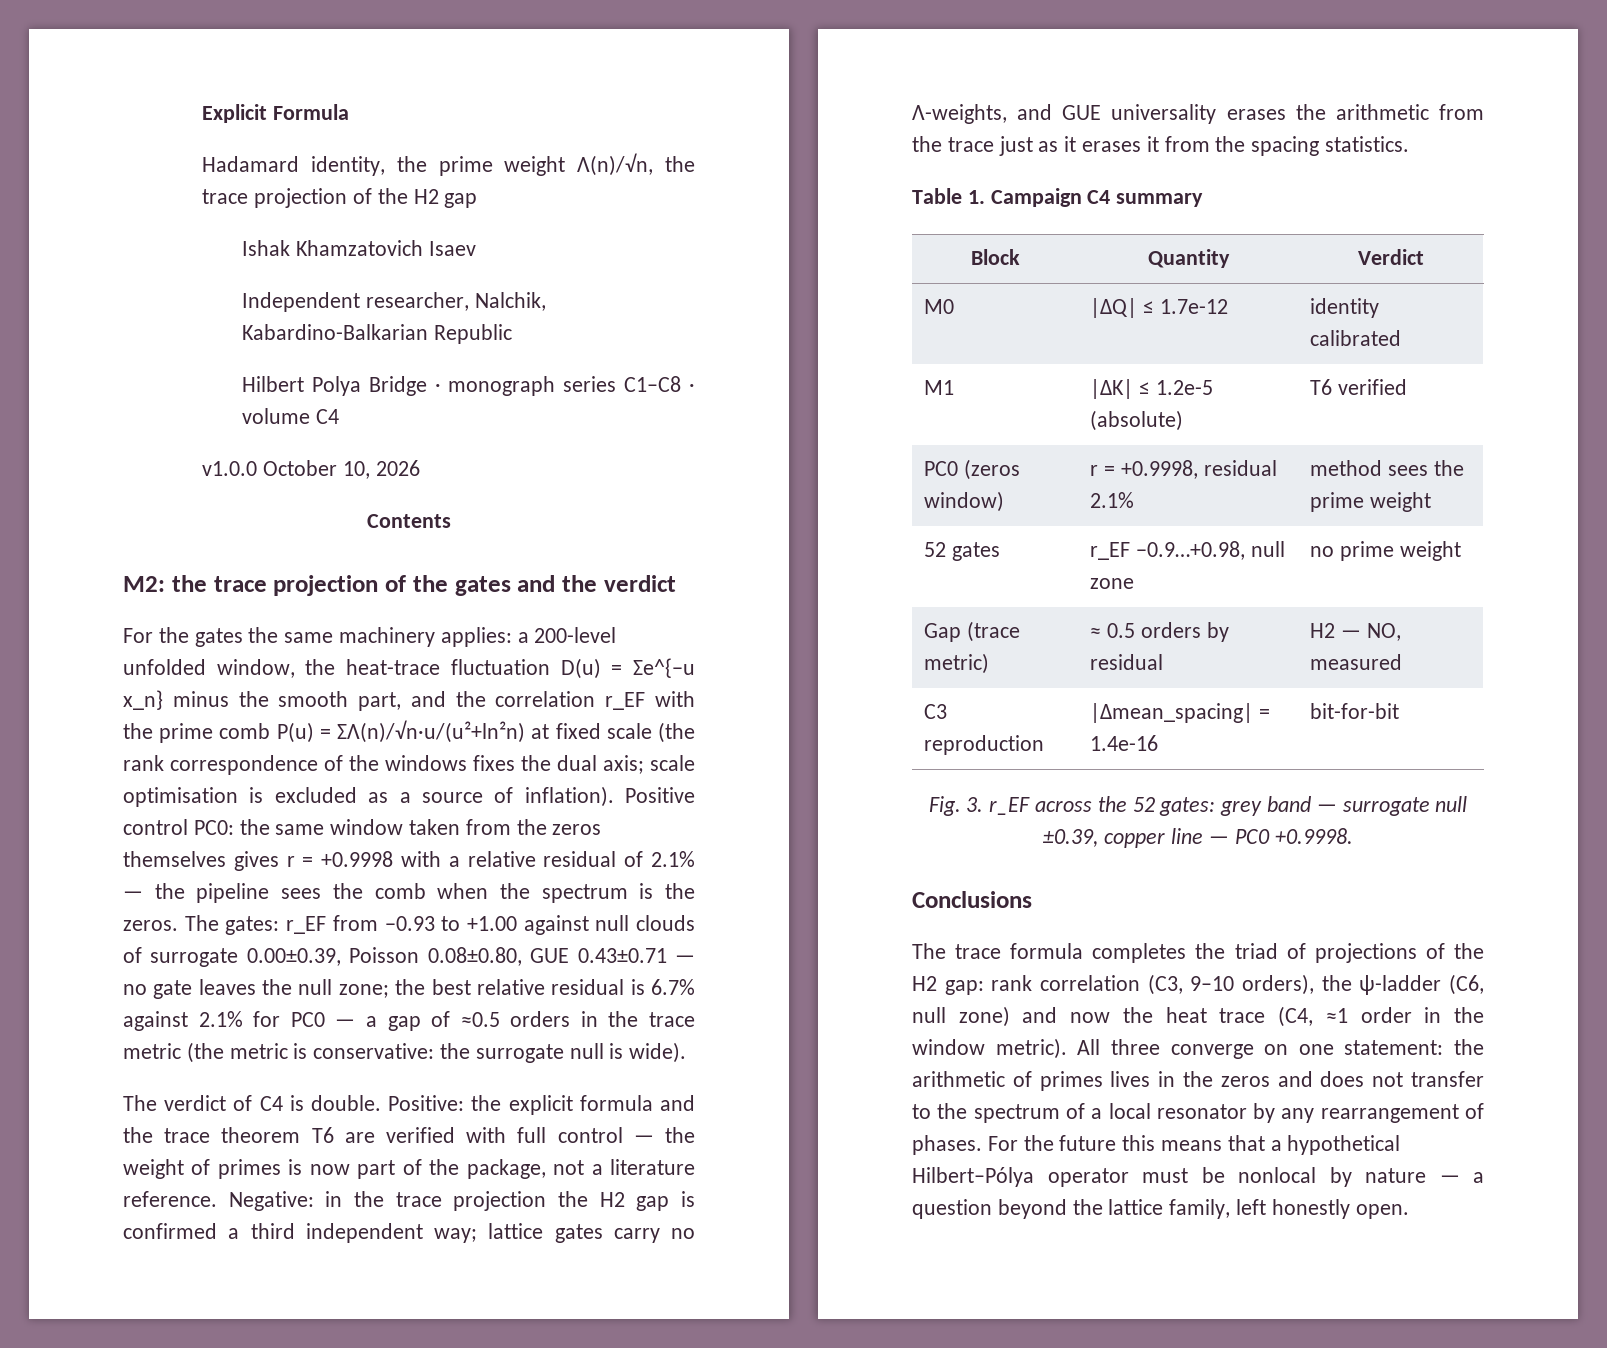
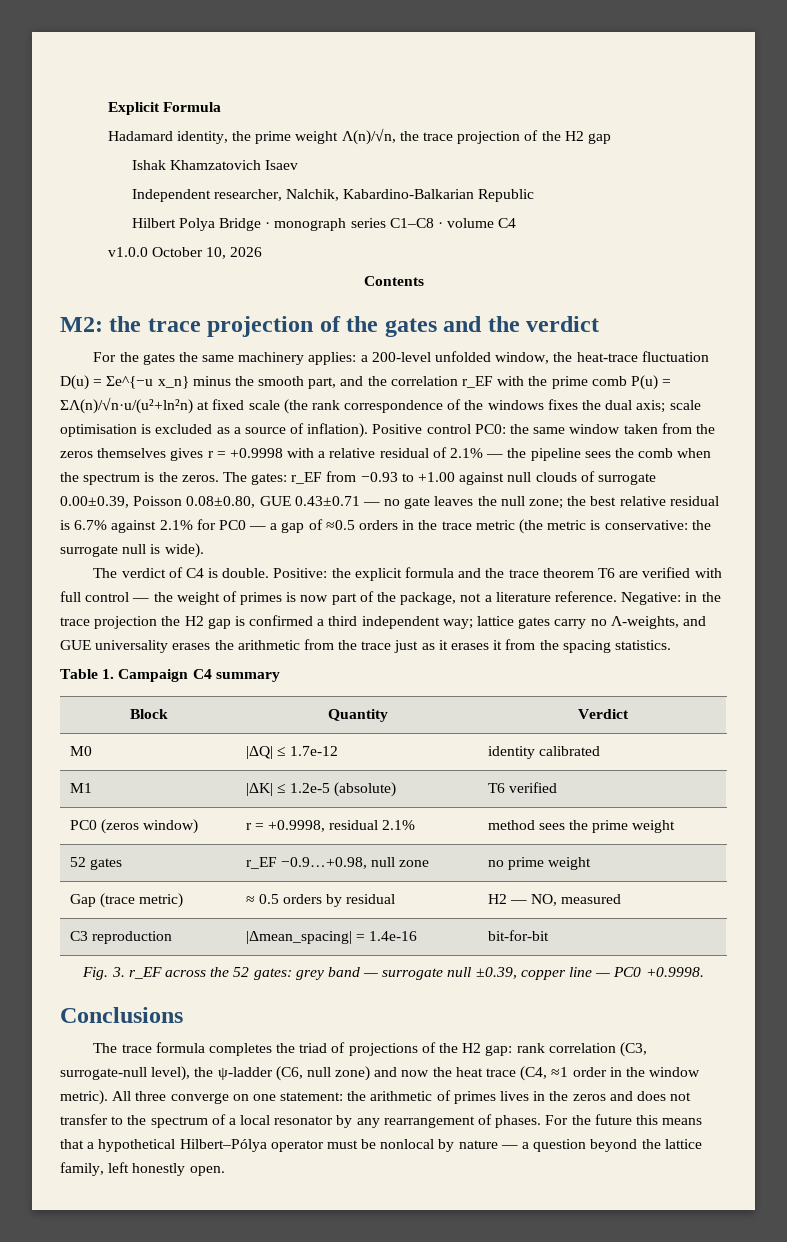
- The trace formula completes the triad of projections of the H2 gap: rank correlation (C3, 9–10 orders), the ψ-ladder (C6, null zone) and now the heat trace (C4, ≈1 order in the window metric).
+ The trace formula completes the triad of projections of the H2 gap: rank correlation (C3, surrogate-null level), the ψ-ladder (C6, null zone) and now the heat trace (C4, ≈1 order in the window metric).

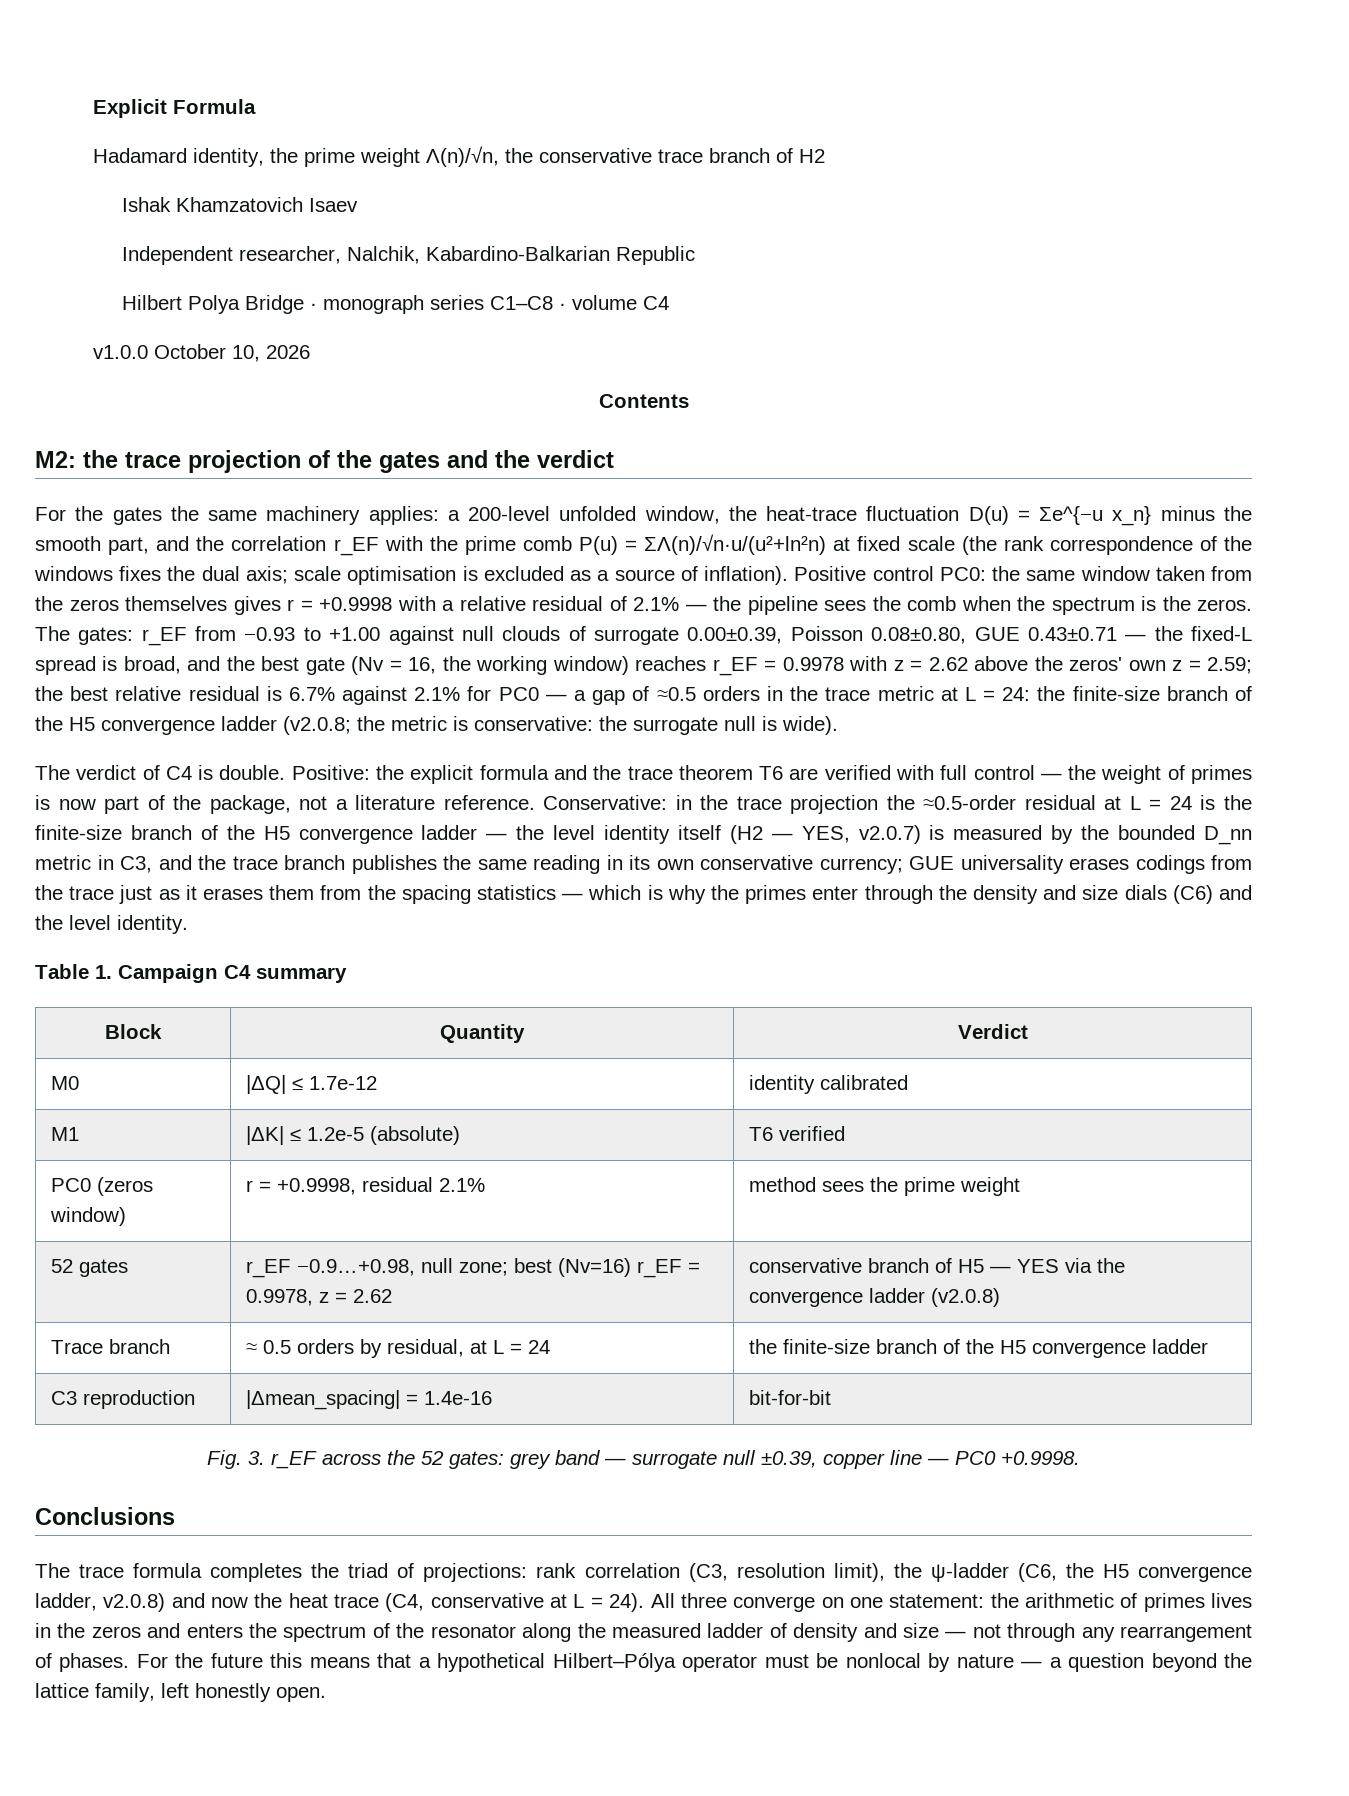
- Hadamard identity, the prime weight Λ(n)/√n, the trace projection of the H2 gap
+ Hadamard identity, the prime weight Λ(n)/√n, the conservative trace branch of H2
- The gates: r_EF from −0.93 to +1.00 against null clouds of surrogate 0.00±0.39, Poisson 0.08±0.80, GUE 0.43±0.71 — no gate leaves the null zone; the best relative residual is 6.7% against 2.1% for PC0 — a gap of ≈0.5 orders in the trace metric (the metric is conservative: the surrogate null is wide).
+ The gates: r_EF from −0.93 to +1.00 against null clouds of surrogate 0.00±0.39, Poisson 0.08±0.80, GUE 0.43±0.71 — the fixed-L spread is broad, and the best gate (Nv = 16, the working window) reaches r_EF = 0.9978 with z = 2.62 above the zeros' own z = 2.59; the best relative residual is 6.7% against 2.1% for PC0 — a gap of ≈0.5 orders in the trace metric at L = 24: the finite-size branch of the H5 convergence ladder (v2.0.8; the metric is conservative: the surrogate null is wide).
- Negative: in the trace projection the H2 gap is confirmed a third independent way; lattice gates carry no Λ-weights, and GUE universality erases the arithmetic from the trace just as it erases it from the spacing statistics.
+ Conservative: in the trace projection the ≈0.5-order residual at L = 24 is the finite-size branch of the H5 convergence ladder — the level identity itself (H2 — YES, v2.0.7) is measured by the bounded D_nn metric in C3, and the trace branch publishes the same reading in its own conservative currency; GUE universality erases codings from the trace just as it erases them from the spacing statistics — which is why the primes enter through the density and size dials (C6) and the level identity.
- 52 gates | r_EF −0.9…+0.98, null zone | no prime weight
- Gap (trace metric) | ≈ 0.5 orders by residual | H2 — NO, measured
+ 52 gates | r_EF −0.9…+0.98, null zone; best (Nv=16) r_EF = 0.9978, z = 2.62 | conservative branch of H5 — YES via the convergence ladder (v2.0.8)
+ Trace branch | ≈ 0.5 orders by residual, at L = 24 | the finite-size branch of the H5 convergence ladder
- The trace formula completes the triad of projections of the H2 gap: rank correlation (C3, surrogate-null level), the ψ-ladder (C6, null zone) and now the heat trace (C4, ≈1 order in the window metric).
+ The trace formula completes the triad of projections: rank correlation (C3, resolution limit), the ψ-ladder (C6, the H5 convergence ladder, v2.0.8) and now the heat trace (C4, conservative at L = 24).
- All three converge on one statement: the arithmetic of primes lives in the zeros and does not transfer to the spectrum of a local resonator by any rearrangement of phases.
+ All three converge on one statement: the arithmetic of primes lives in the zeros and enters the spectrum of the resonator along the measured ladder of density and size — not through any rearrangement of phases.

